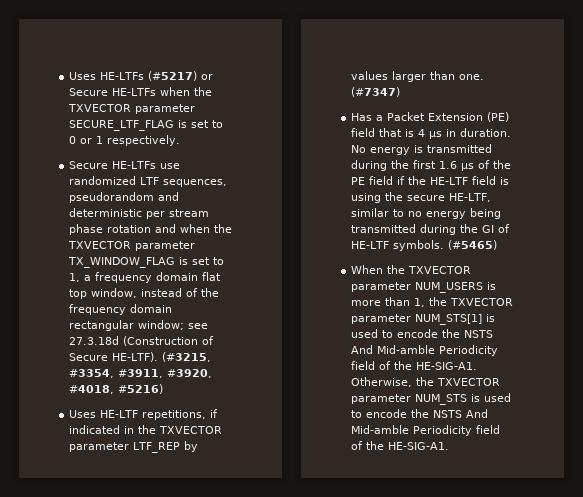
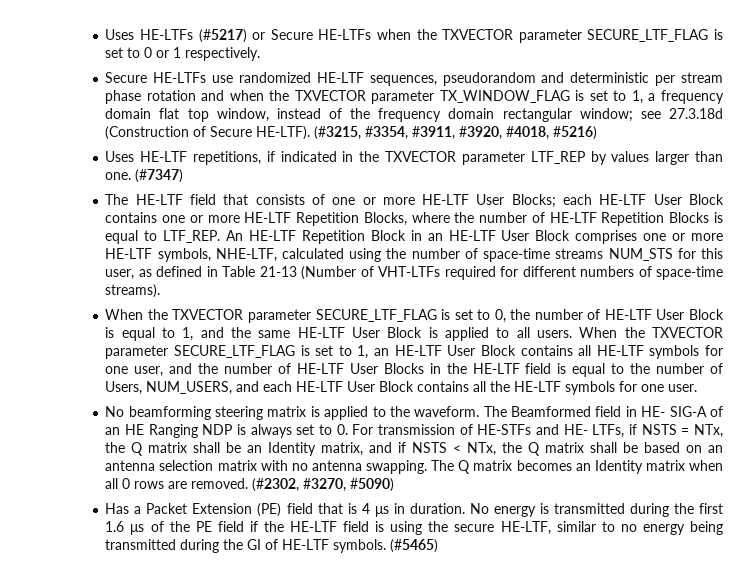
- Secure HE-LTFs use randomized LTF sequences, pseudorandom and deterministic per stream phase rotation and when the TXVECTOR parameter TX_WINDOW_FLAG is set to 1, a frequency domain flat top window, instead of the frequency domain rectangular window; see 27.3.18d (Construction of Secure HE-LTF).
+ Secure HE-LTFs use randomized HE-LTF sequences, pseudorandom and deterministic per stream phase rotation and when the TXVECTOR parameter TX_WINDOW_FLAG is set to 1, a frequency domain flat top window, instead of the frequency domain rectangular window; see 27.3.18d (Construction of Secure HE-LTF).
+ The HE-LTF field that consists of one or more HE-LTF User Blocks; each HE-LTF User Block contains one or more HE-LTF Repetition Blocks, where the number of HE-LTF Repetition Blocks is equal to LTF_REP. An HE-LTF Repetition Block in an HE-LTF User Block comprises one or more HE-LTF symbols, NHE-LTF, calculated using the number of space-time streams NUM_STS for this user, as defined in Table 21-13 (Number of VHT-LTFs required for different numbers of space-time streams).
+ When the TXVECTOR parameter SECURE_LTF_FLAG is set to 0, the number of HE-LTF User Block is equal to 1, and the same HE-LTF User Block is applied to all users. When the TXVECTOR parameter SECURE_LTF_FLAG is set to 1, an HE-LTF User Block contains all HE-LTF symbols for one user, and the number of HE-LTF User Blocks in the HE-LTF field is equal to the number of Users, NUM_USERS, and each HE-LTF User Block contains all the HE-LTF symbols for one user.
+ No beamforming steering matrix is applied to the waveform. The Beamformed field in HE- SIG-A of an HE Ranging NDP is always set to 0. For transmission of HE-STFs and HE- LTFs, if NSTS = NTx, the Q matrix shall be an Identity matrix, and if NSTS < NTx, the Q matrix shall be based on an antenna selection matrix with no antenna swapping. The Q matrix becomes an Identity matrix when all 0 rows are removed. (#2302, #3270, #5090)
- When the TXVECTOR parameter NUM_USERS is more than 1, the TXVECTOR parameter NUM_STS[1] is used to encode the NSTS And Mid-amble Periodicity field of the HE-SIG-A1. Otherwise, the TXVECTOR parameter NUM_STS is used to encode the NSTS And Mid-amble Periodicity field of the HE-SIG-A1.

